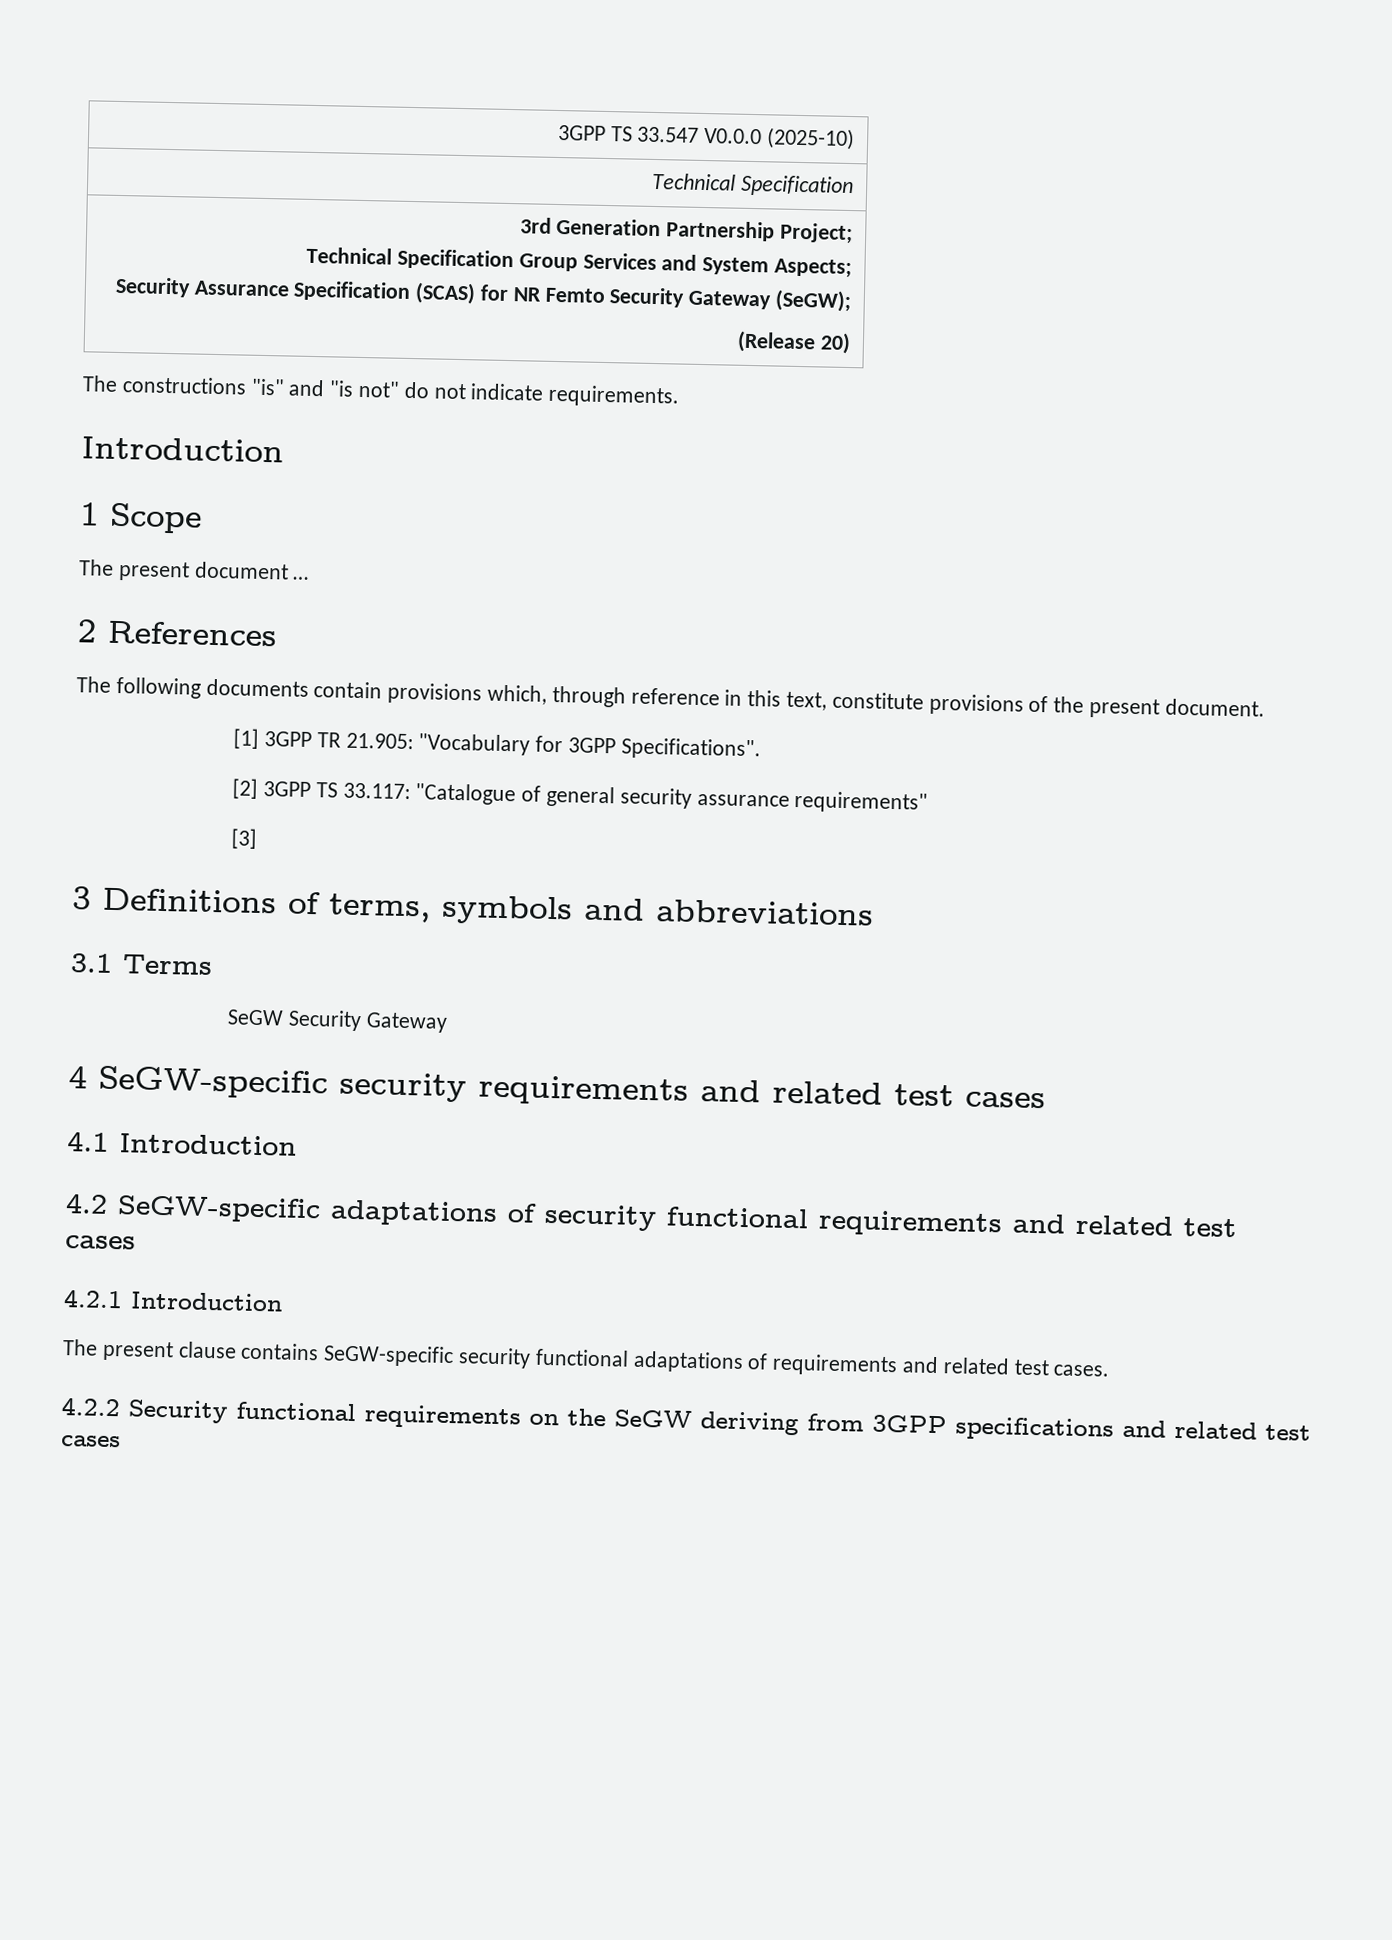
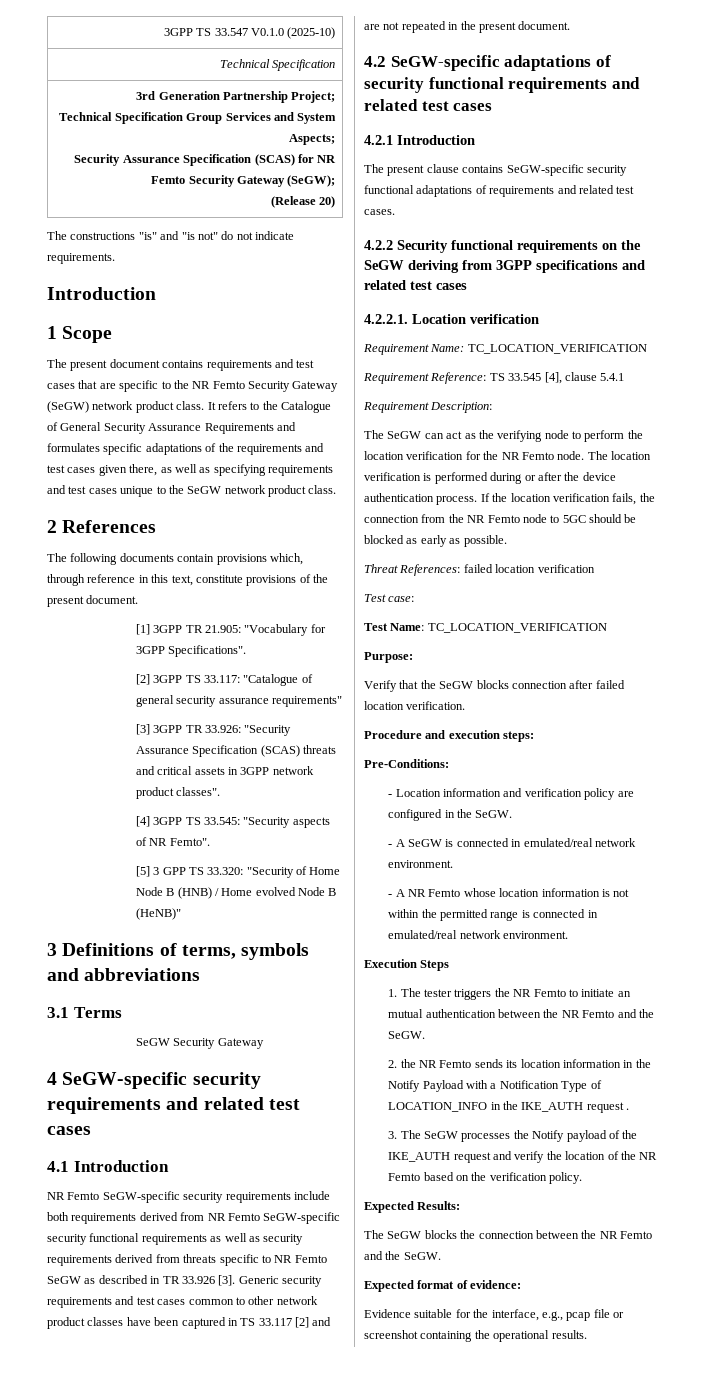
- 3GPP TS 33.547 V0.0.0 (2025-10)
+ 3GPP TS 33.547 V0.1.0 (2025-10)
- The present document …
+ The present document contains requirements and test cases that are specific to the NR Femto Security Gateway (SeGW) network product class. It refers to the Catalogue of General Security Assurance Requirements and formulates specific adaptations of the requirements and test cases given there, as well as specifying requirements and test cases unique to the SeGW network product class.
- [3]
+ [3] 3GPP TR 33.926: "Security Assurance Specification (SCAS) threats and critical assets in 3GPP network product classes".
+ [4] 3GPP TS 33.545: "Security aspects of NR Femto".
+ [5] 3 GPP TS 33.320: "Security of Home Node B (HNB) / Home evolved Node B (HeNB)"
+ NR Femto SeGW-specific security requirements include both requirements derived from NR Femto SeGW-specific security functional requirements as well as security requirements derived from threats specific to NR Femto SeGW as described in TR 33.926 [3]. Generic security requirements and test cases common to other network product classes have been captured in TS 33.117 [2] and are not repeated in the present document.
+ 4.2.2.1. Location verification
+ Requirement Name: TC_LOCATION_VERIFICATION
+ Requirement Reference: TS 33.545 [4], clause 5.4.1
+ Requirement Description:
+ The SeGW can act as the verifying node to perform the location verification for the NR Femto node. The location verification is performed during or after the device authentication process. If the location verification fails, the connection from the NR Femto node to 5GC should be blocked as early as possible.
+ Threat References: failed location verification
+ Test case:
+ Test Name: TC_LOCATION_VERIFICATION
+ Purpose:
+ Verify that the SeGW blocks connection after failed location verification.
+ Procedure and execution steps:
+ Pre-Conditions:
+ - Location information and verification policy are configured in the SeGW.
+ - A SeGW is connected in emulated/real network environment.
+ - A NR Femto whose location information is not within the permitted range is connected in emulated/real network environment.
+ Execution Steps
+ 1. The tester triggers the NR Femto to initiate an mutual authentication between the NR Femto and the SeGW.
+ 2. the NR Femto sends its location information in the Notify Payload with a Notification Type of LOCATION_INFO in the IKE_AUTH request .
+ 3. The SeGW processes the Notify payload of the IKE_AUTH request and verify the location of the NR Femto based on the verification policy.
+ Expected Results:
+ The SeGW blocks the connection between the NR Femto and the SeGW.
+ Expected format of evidence:
+ Evidence suitable for the interface, e.g., pcap file or screenshot containing the operational results.

